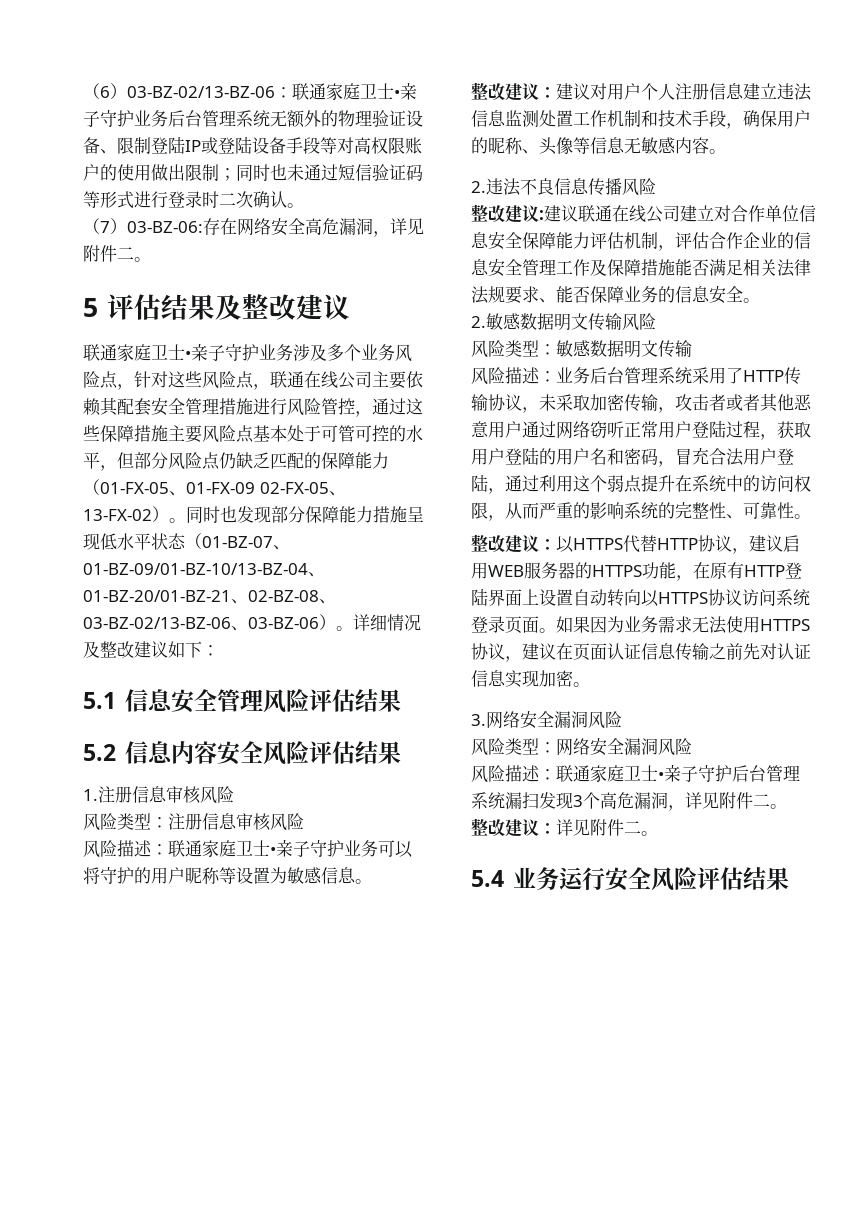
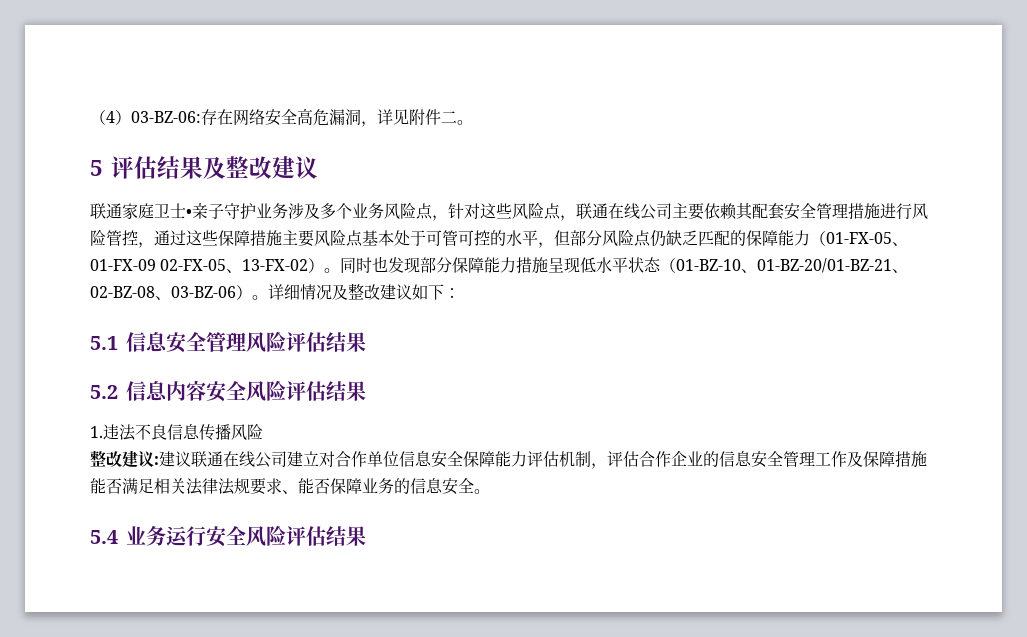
- （6）03-BZ-02/13-BZ-06：联通家庭卫士•亲子守护业务后台管理系统无额外的物理验证设备、限制登陆IP或登陆设备手段等对高权限账户的使用做出限制；同时也未通过短信验证码等形式进行登录时二次确认。
- （7）03-BZ-06:存在网络安全高危漏洞，详见附件二。
+ （4）03-BZ-06:存在网络安全高危漏洞，详见附件二。
- 同时也发现部分保障能力措施呈现低水平状态（01-BZ-07、01-BZ-09/01-BZ-10/13-BZ-04、01-BZ-20/01-BZ-21、02-BZ-08、03-BZ-02/13-BZ-06、03-BZ-06）。
+ 同时也发现部分保障能力措施呈现低水平状态（01-BZ-10、01-BZ-20/01-BZ-21、02-BZ-08、03-BZ-06）。
- 1.注册信息审核风险
- 风险类型：注册信息审核风险
- 风险描述：联通家庭卫士•亲子守护业务可以将守护的用户昵称等设置为敏感信息。
- 整改建议：建议对用户个人注册信息建立违法信息监测处置工作机制和技术手段，确保用户的昵称、头像等信息无敏感内容。
- 2.违法不良信息传播风险
+ 1.违法不良信息传播风险
- 2.敏感数据明文传输风险
- 风险类型：敏感数据明文传输
- 风险描述：业务后台管理系统采用了HTTP传输协议，未采取加密传输，攻击者或者其他恶意用户通过网络窃听正常用户登陆过程，获取用户登陆的用户名和密码，冒充合法用户登陆，通过利用这个弱点提升在系统中的访问权限，从而严重的影响系统的完整性、可靠性。
- 整改建议：以HTTPS代替HTTP协议，建议启用WEB服务器的HTTPS功能，在原有HTTP登陆界面上设置自动转向以HTTPS协议访问系统登录页面。如果因为业务需求无法使用HTTPS协议，建议在页面认证信息传输之前先对认证信息实现加密。
- 3.网络安全漏洞风险
- 风险类型：网络安全漏洞风险
- 风险描述：联通家庭卫士•亲子守护后台管理系统漏扫发现3个高危漏洞，详见附件二。
- 整改建议：详见附件二。

